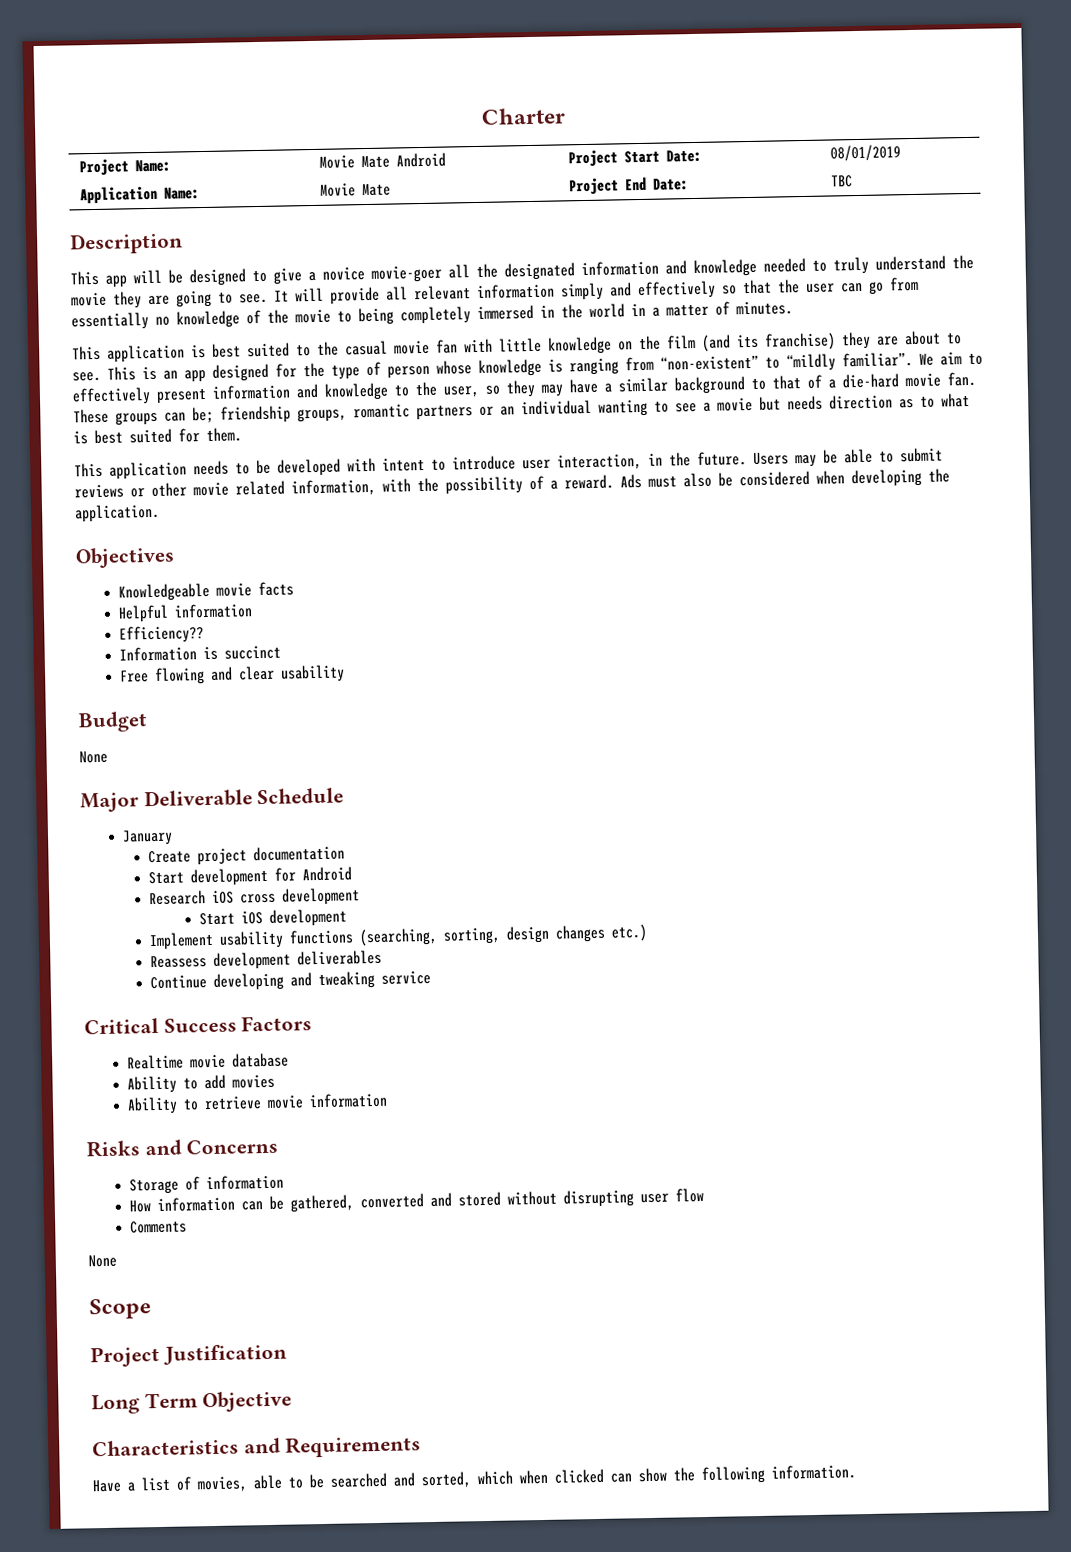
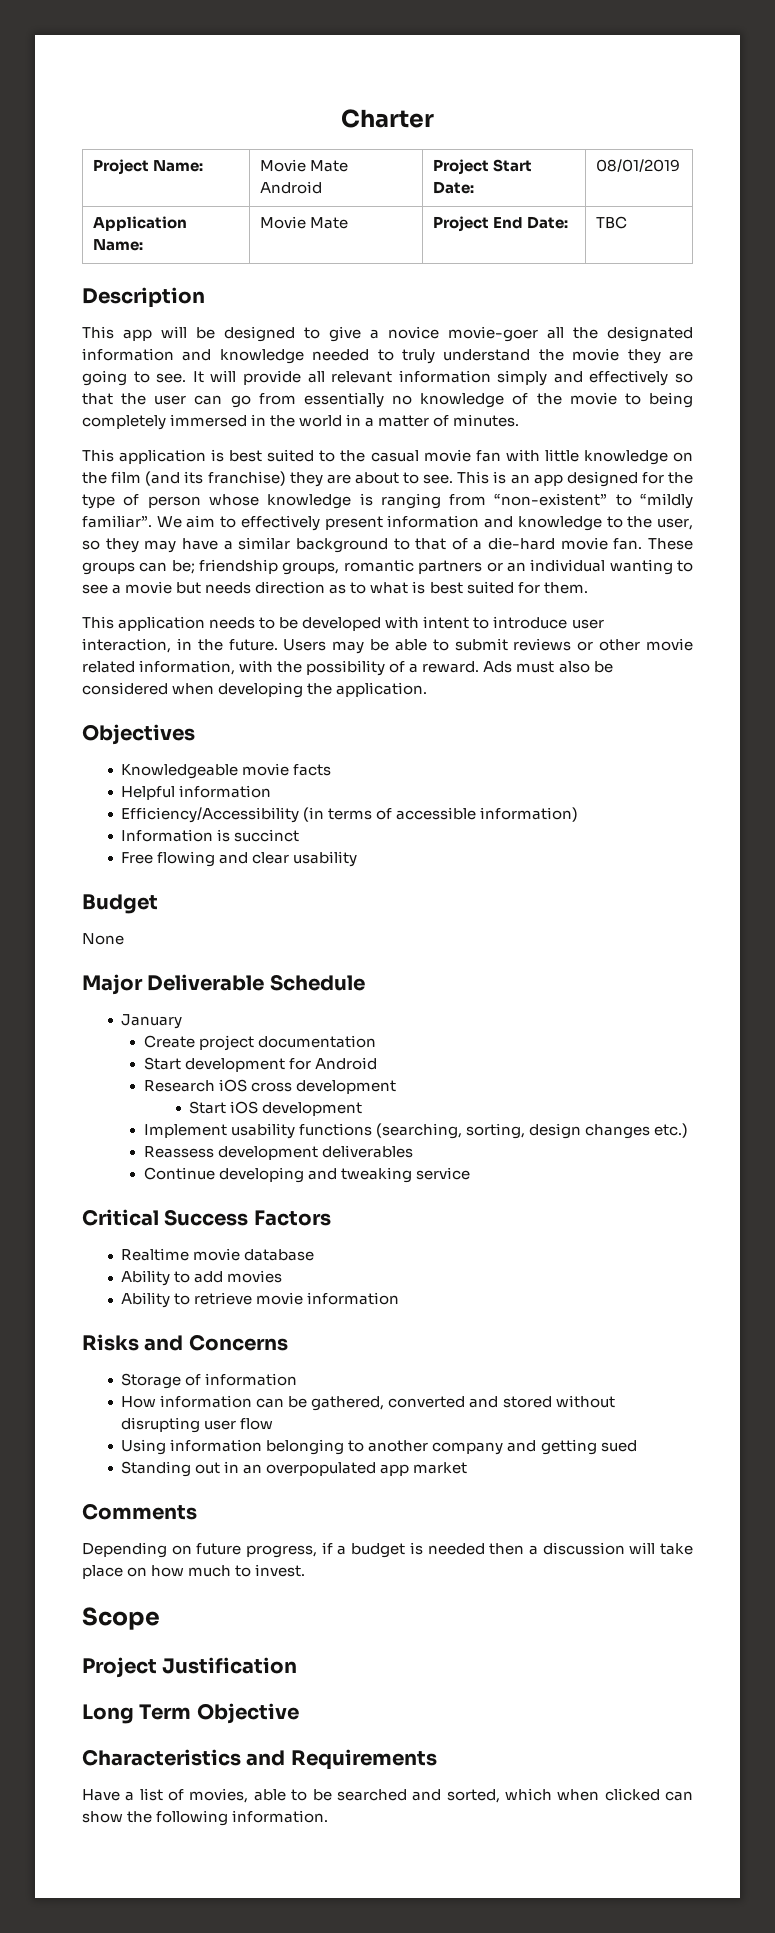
- Efficiency??
+ Efficiency/Accessibility (in terms of accessible information)
+ Using information belonging to another company and getting sued
+ Standing out in an overpopulated app market
  Comments
- None
+ Depending on future progress, if a budget is needed then a discussion will take place on how much to invest.

